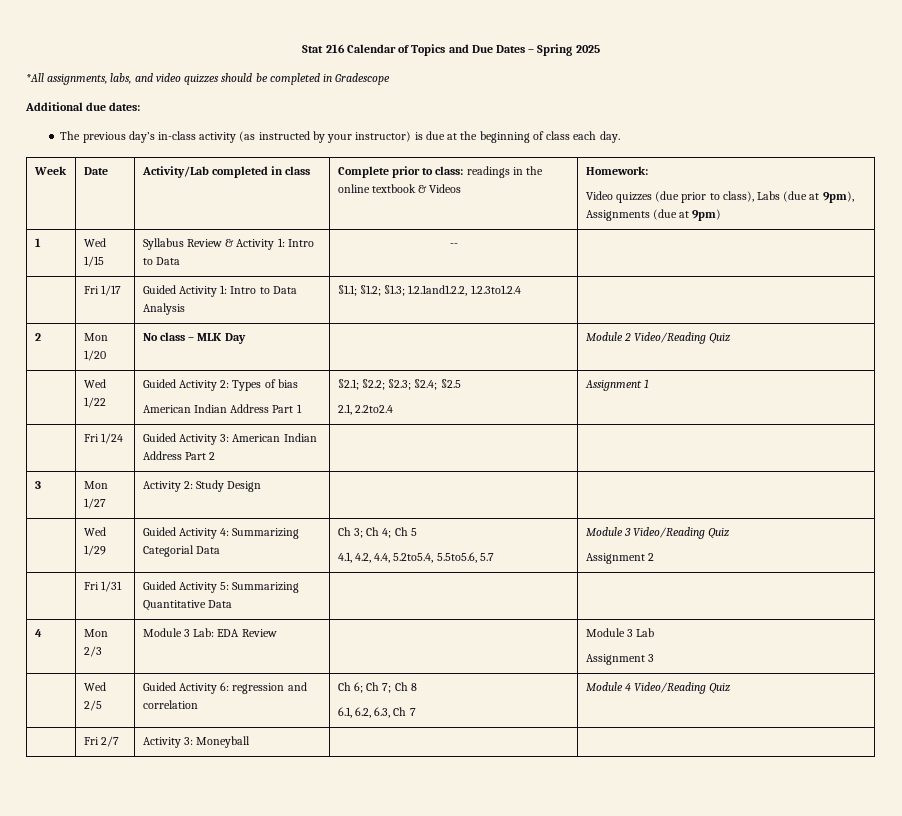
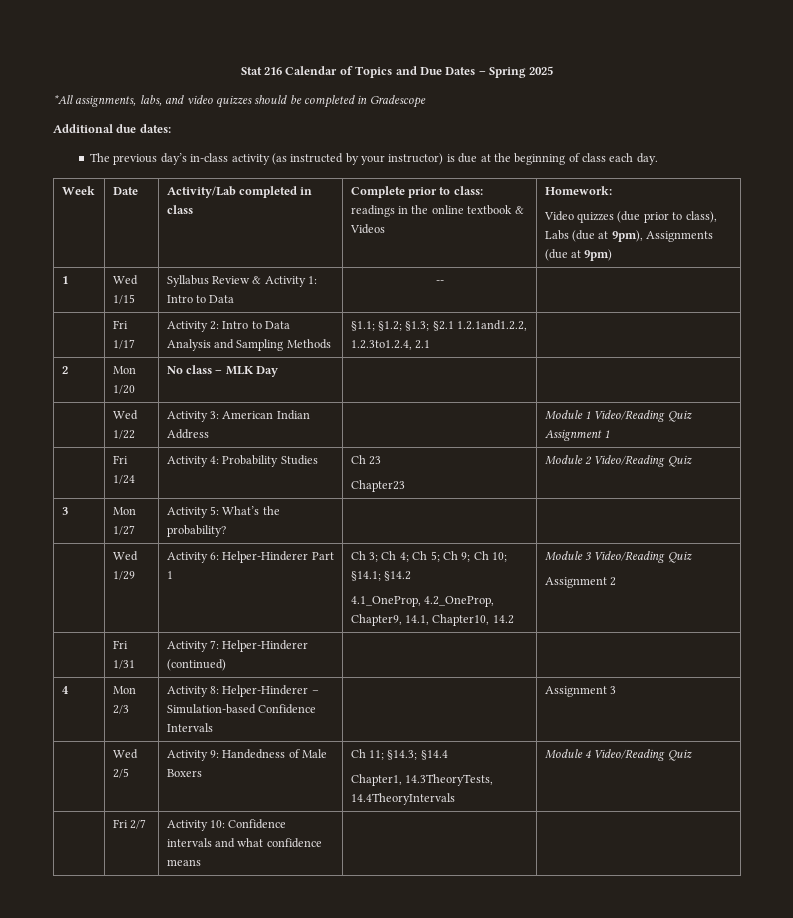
- | Fri 1/17 | Guided Activity 1: Intro to Data Analysis | §1.1; §1.2; §1.3; 1.2.1and1.2.2, 1.2.3to1.2.4 |
+ | Fri 1/17 | Activity 2: Intro to Data Analysis and Sampling Methods | §1.1; §1.2; §1.3; §2.1 1.2.1and1.2.2, 1.2.3to1.2.4, 2.1 |
- 2 | Mon 1/20 | No class – MLK Day | | Module 2 Video/Reading Quiz
- | Wed 1/22 | Guided Activity 2: Types of bias
- American Indian Address Part 1 | §2.1; §2.2; §2.3; §2.4; §2.5
- 2.1, 2.2to2.4 | Assignment 1
- | Fri 1/24 | Guided Activity 3: American Indian Address Part 2 | |
+ 2 | Mon 1/20 | No class – MLK Day | |
+ | Wed 1/22 | Activity 3: American Indian Address | | Module 1 Video/Reading Quiz Assignment 1
+ | Fri 1/24 | Activity 4: Probability Studies | Ch 23
+ Chapter23 | Module 2 Video/Reading Quiz
- 3 | Mon 1/27 | Activity 2: Study Design | |
- | Wed 1/29 | Guided Activity 4: Summarizing Categorial Data | Ch 3; Ch 4; Ch 5
- 4.1, 4.2, 4.4, 5.2to5.4, 5.5to5.6, 5.7 | Module 3 Video/Reading Quiz
+ 3 | Mon 1/27 | Activity 5: What’s the probability? | |
+ | Wed 1/29 | Activity 6: Helper-Hinderer Part 1 | Ch 3; Ch 4; Ch 5; Ch 9; Ch 10; §14.1; §14.2
+ 4.1_OneProp, 4.2_OneProp, Chapter9, 14.1, Chapter10, 14.2 | Module 3 Video/Reading Quiz
- | Fri 1/31 | Guided Activity 5: Summarizing Quantitative Data | |
- 4 | Mon 2/3 | Module 3 Lab: EDA Review | | Module 3 Lab
- Assignment 3
- | Wed 2/5 | Guided Activity 6: regression and correlation | Ch 6; Ch 7; Ch 8
- 6.1, 6.2, 6.3, Ch 7 | Module 4 Video/Reading Quiz
+ | Fri 1/31 | Activity 7: Helper-Hinderer (continued) | |
+ 4 | Mon 2/3 | Activity 8: Helper-Hinderer – Simulation-based Confidence Intervals | | Assignment 3
+ | Wed 2/5 | Activity 9: Handedness of Male Boxers | Ch 11; §14.3; §14.4
+ Chapter1, 14.3TheoryTests, 14.4TheoryIntervals | Module 4 Video/Reading Quiz
- | Fri 2/7 | Activity 3: Moneyball | |
+ | Fri 2/7 | Activity 10: Confidence intervals and what confidence means | |

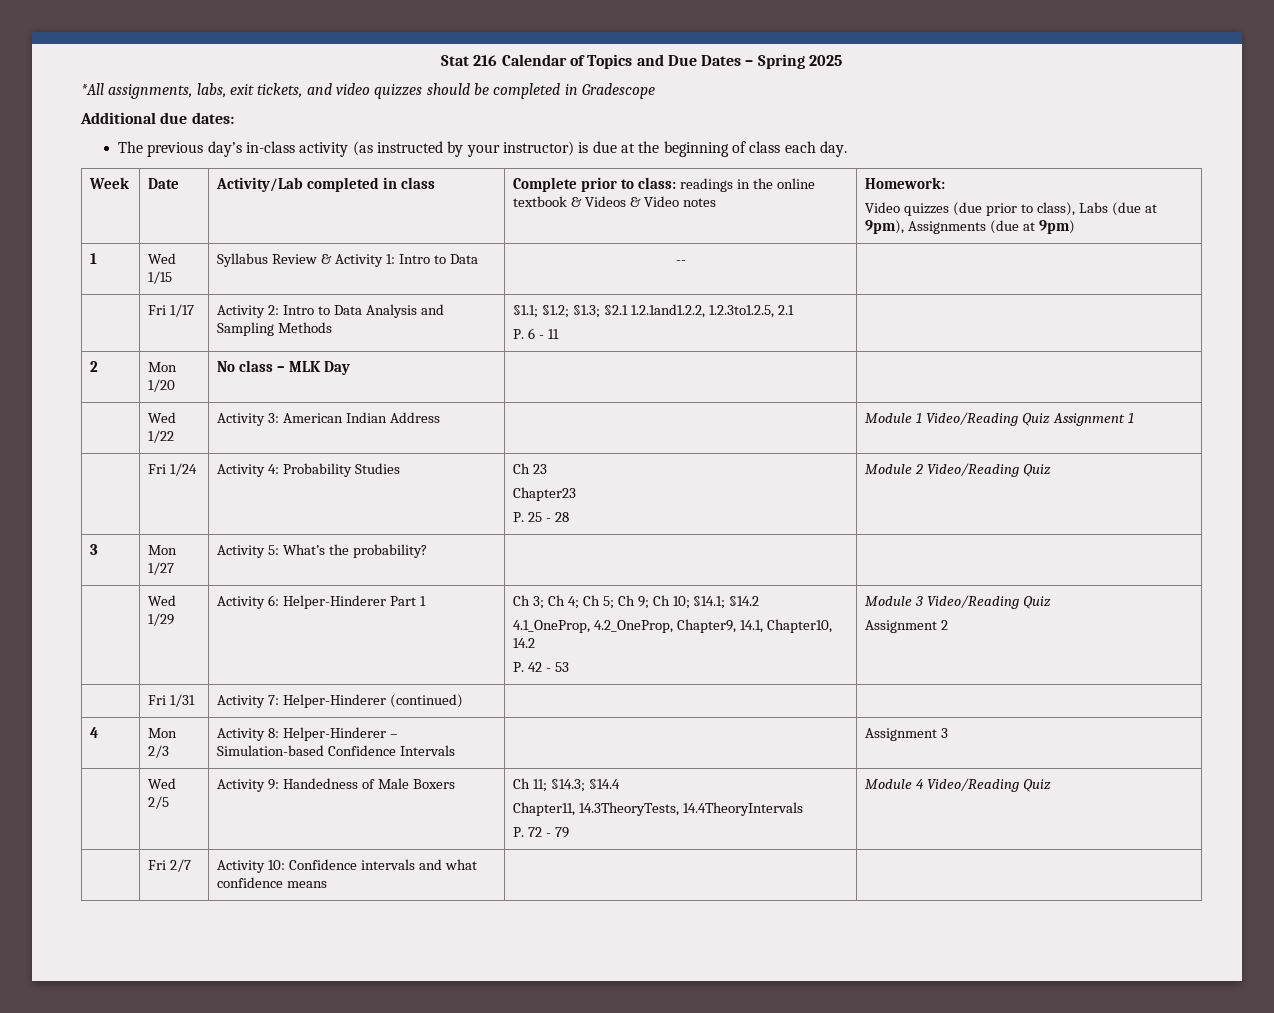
- *All assignments, labs, and video quizzes should be completed in Gradescope
+ *All assignments, labs, exit tickets, and video quizzes should be completed in Gradescope
- Week | Date | Activity/Lab completed in class | Complete prior to class: readings in the online textbook & Videos | Homework:
+ Week | Date | Activity/Lab completed in class | Complete prior to class: readings in the online textbook & Videos & Video notes | Homework:
- | Fri 1/17 | Activity 2: Intro to Data Analysis and Sampling Methods | §1.1; §1.2; §1.3; §2.1 1.2.1and1.2.2, 1.2.3to1.2.4, 2.1 |
+ | Fri 1/17 | Activity 2: Intro to Data Analysis and Sampling Methods | §1.1; §1.2; §1.3; §2.1 1.2.1and1.2.2, 1.2.3to1.2.5, 2.1
+ P. 6 - 11 |
  | Fri 1/24 | Activity 4: Probability Studies | Ch 23
- Chapter23 | Module 2 Video/Reading Quiz
+ Chapter23
+ P. 25 - 28 | Module 2 Video/Reading Quiz
  | Wed 1/29 | Activity 6: Helper-Hinderer Part 1 | Ch 3; Ch 4; Ch 5; Ch 9; Ch 10; §14.1; §14.2
- 4.1_OneProp, 4.2_OneProp, Chapter9, 14.1, Chapter10, 14.2 | Module 3 Video/Reading Quiz
+ 4.1_OneProp, 4.2_OneProp, Chapter9, 14.1, Chapter10, 14.2
+ P. 42 - 53 | Module 3 Video/Reading Quiz
  | Wed 2/5 | Activity 9: Handedness of Male Boxers | Ch 11; §14.3; §14.4
- Chapter1, 14.3TheoryTests, 14.4TheoryIntervals | Module 4 Video/Reading Quiz
+ Chapter11, 14.3TheoryTests, 14.4TheoryIntervals
+ P. 72 - 79 | Module 4 Video/Reading Quiz

